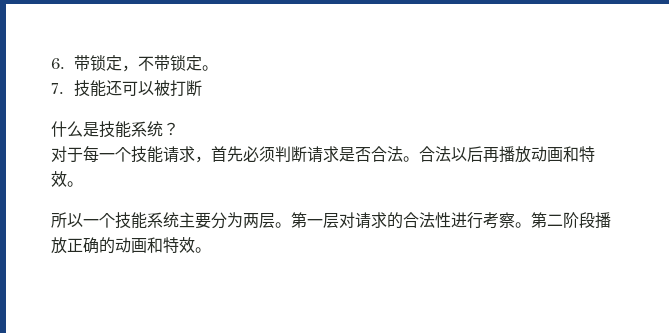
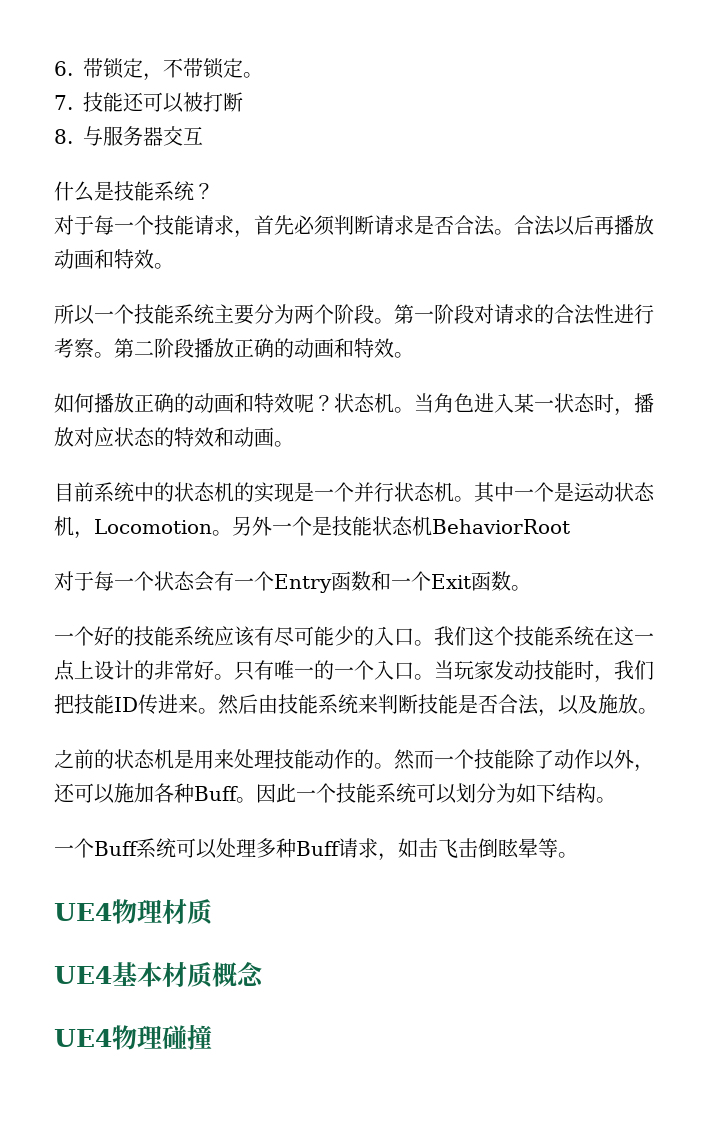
+ 8.与服务器交互
- 所以一个技能系统主要分为两层。第一层对请求的合法性进行考察。
+ 所以一个技能系统主要分为两个阶段。第一阶段对请求的合法性进行考察。
+ 如何播放正确的动画和特效呢？状态机。当角色进入某一状态时，播放对应状态的特效和动画。
+ 目前系统中的状态机的实现是一个并行状态机。其中一个是运动状态机，Locomotion。另外一个是技能状态机BehaviorRoot
+ 对于每一个状态会有一个Entry函数和一个Exit函数。
+ 一个好的技能系统应该有尽可能少的入口。我们这个技能系统在这一点上设计的非常好。只有唯一的一个入口。当玩家发动技能时，我们把技能ID传进来。然后由技能系统来判断技能是否合法，以及施放。
+ 之前的状态机是用来处理技能动作的。然而一个技能除了动作以外，还可以施加各种Buff。因此一个技能系统可以划分为如下结构。
+ 一个Buff系统可以处理多种Buff请求，如击飞击倒眩晕等。
+ UE4物理材质
+ UE4基本材质概念
+ UE4物理碰撞

